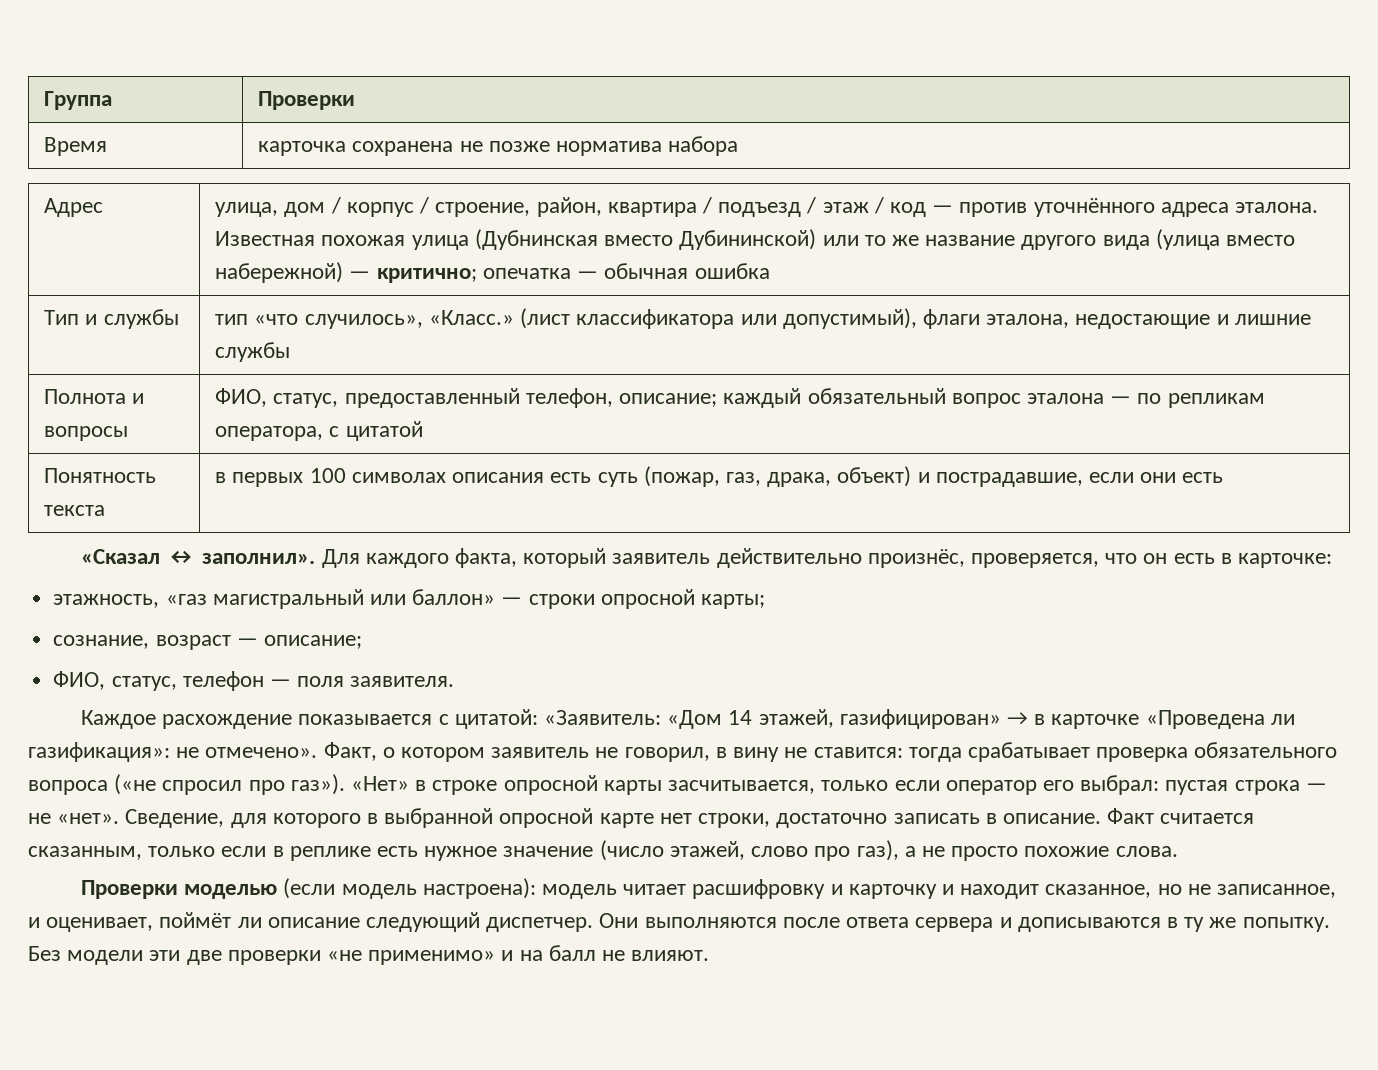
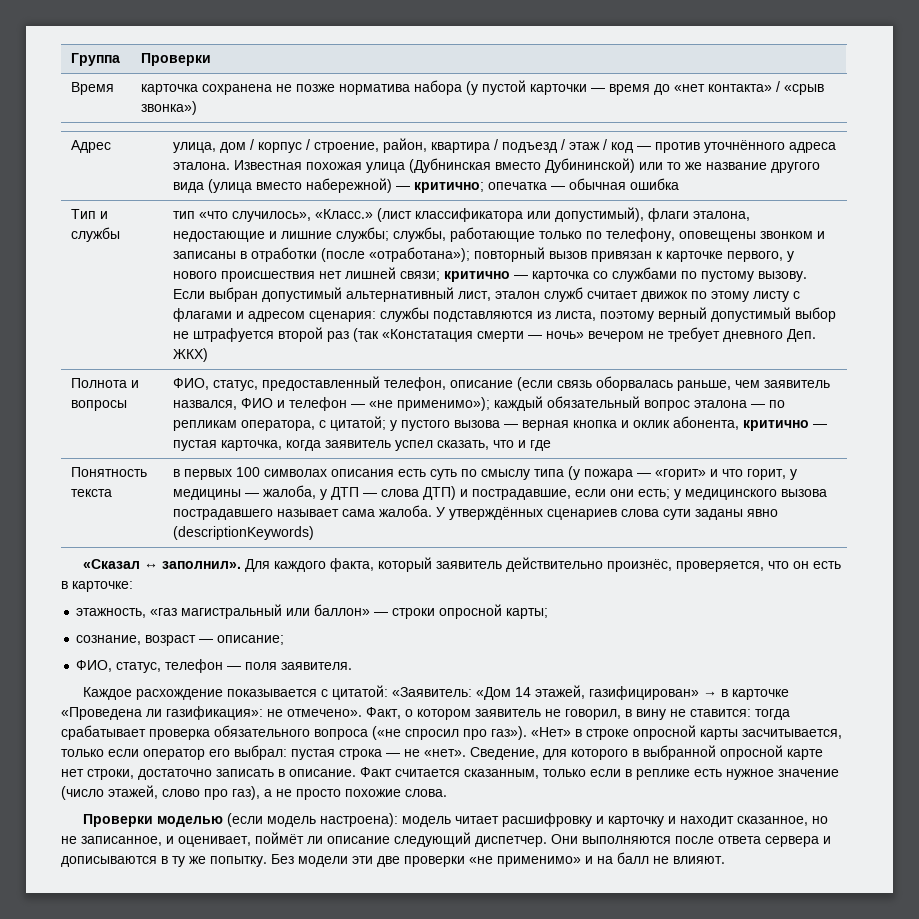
- Время | карточка сохранена не позже норматива набора
+ Время | карточка сохранена не позже норматива набора (у пустой карточки — время до «нет контакта» / «срыв звонка»)
- (лист классификатора или допустимый), флаги эталона, недостающие и лишние службы
+ (лист классификатора или допустимый), флаги эталона, недостающие и лишние службы; службы, работающие только по телефону, оповещены звонком и записаны в отработки (после «отработана»); повторный вызов привязан к карточке первого, у нового происшествия нет лишней связи; критично — карточка со службами по пустому вызову. Если выбран допустимый альтернативный лист, эталон служб считает движок по этому листу с флагами и адресом сценария: службы подставляются из листа, поэтому верный допустимый выбор не штрафуется второй раз (так «Констатация смерти — ночь» вечером не требует дневного Деп. ЖКХ)
- ФИО, статус, предоставленный телефон, описание; каждый обязательный вопрос эталона — по репликам оператора, с цитатой
+ ФИО, статус, предоставленный телефон, описание (если связь оборвалась раньше, чем заявитель назвался, ФИО и телефон — «не применимо»); каждый обязательный вопрос эталона — по репликам оператора, с цитатой; у пустого вызова — верная кнопка и оклик абонента, критично — пустая карточка, когда заявитель успел сказать, что и где
- в первых 100 символах описания есть суть (пожар, газ, драка, объект) и пострадавшие, если они есть
+ в первых 100 символах описания есть суть по смыслу типа (у пожара — «горит» и что горит, у медицины — жалоба, у ДТП — слова ДТП) и пострадавшие, если они есть; у медицинского вызова пострадавшего называет сама жалоба. У утверждённых сценариев слова сути заданы явно (descriptionKeywords)

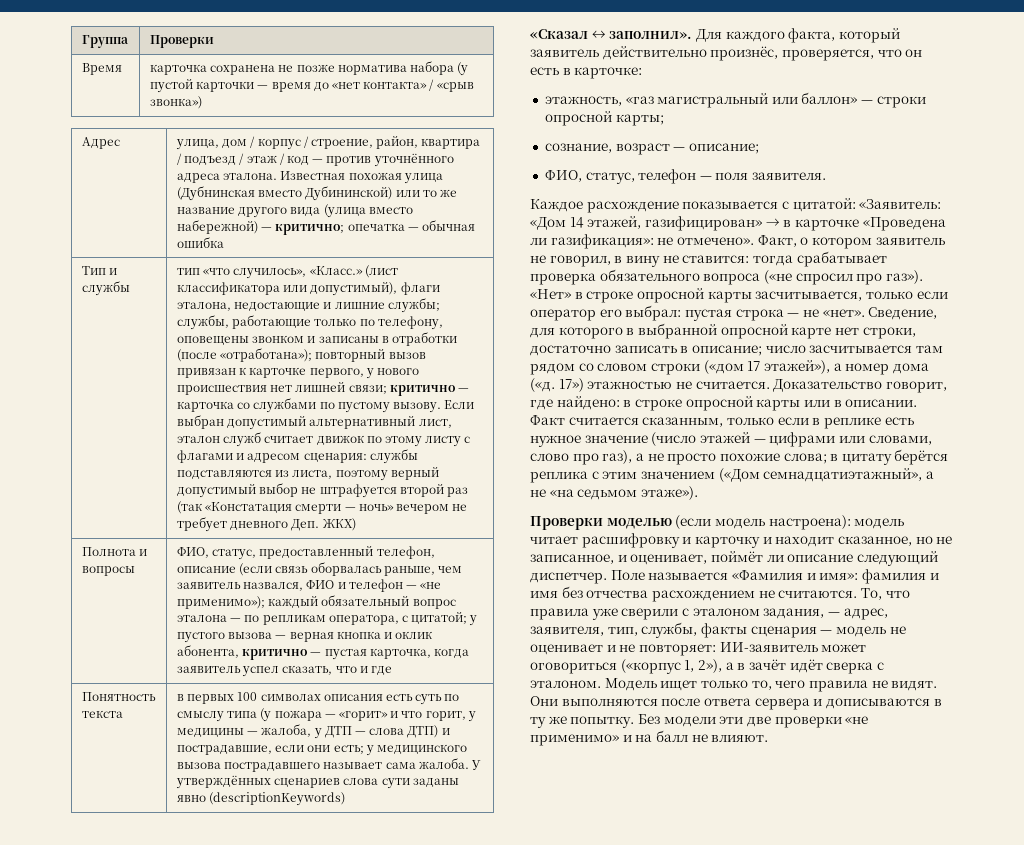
- Сведение, для которого в выбранной опросной карте нет строки, достаточно записать в описание.
+ Сведение, для которого в выбранной опросной карте нет строки, достаточно записать в описание; число засчитывается там рядом со словом строки («дом 17 этажей»), а номер дома («д. 17») этажностью не считается. Доказательство говорит, где найдено: в строке опросной карты или в описании.
- Факт считается сказанным, только если в реплике есть нужное значение (число этажей, слово про газ), а не просто похожие слова.
+ Факт считается сказанным, только если в реплике есть нужное значение (число этажей — цифрами или словами, слово про газ), а не просто похожие слова; в цитату берётся реплика с этим значением («Дом семнадцатиэтажный», а не «на седьмом этаже»).
+ Поле называется «Фамилия и имя»: фамилия и имя без отчества расхождением не считаются. То, что правила уже сверили с эталоном задания, — адрес, заявителя, тип, службы, факты сценария — модель не оценивает и не повторяет: ИИ-заявитель может оговориться («корпус 1, 2»), а в зачёт идёт сверка с эталоном. Модель ищет только то, чего правила не видят.

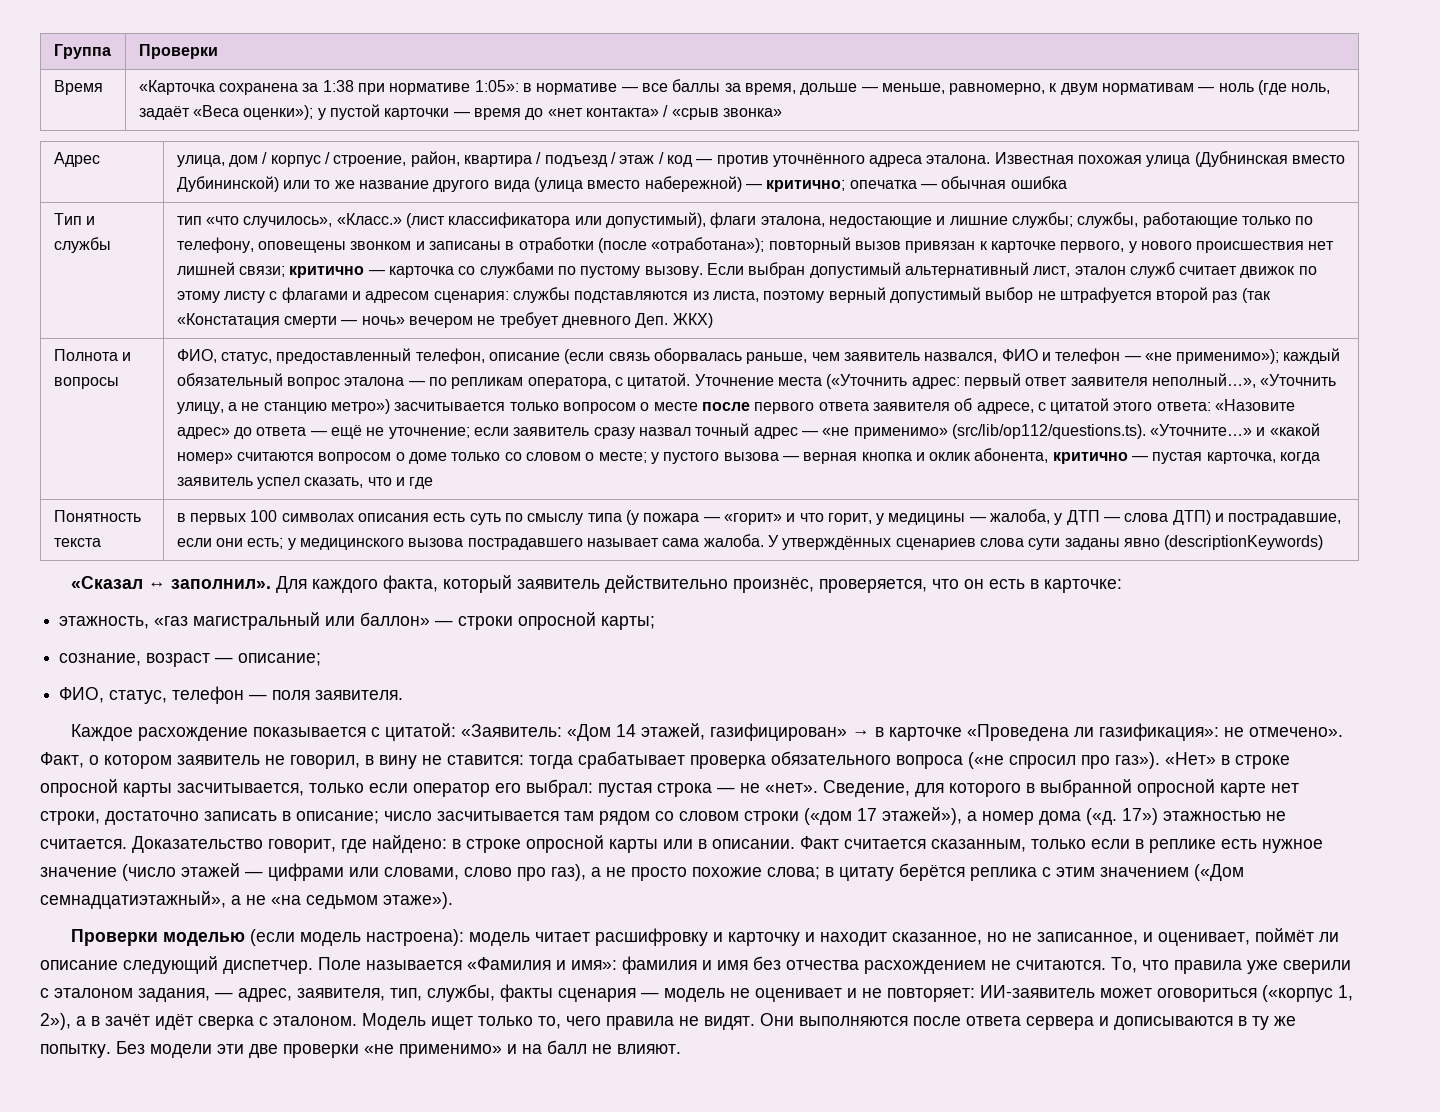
- Время | карточка сохранена не позже норматива набора (у пустой карточки — время до «нет контакта» / «срыв звонка»)
+ Время | «Карточка сохранена за 1:38 при нормативе 1:05»: в нормативе — все баллы за время, дольше — меньше, равномерно, к двум нормативам — ноль (где ноль, задаёт «Веса оценки»); у пустой карточки — время до «нет контакта» / «срыв звонка»
- ФИО, статус, предоставленный телефон, описание (если связь оборвалась раньше, чем заявитель назвался, ФИО и телефон — «не применимо»); каждый обязательный вопрос эталона — по репликам оператора, с цитатой; у пустого вызова — верная кнопка и оклик абонента, критично — пустая карточка, когда заявитель успел сказать, что и где
+ ФИО, статус, предоставленный телефон, описание (если связь оборвалась раньше, чем заявитель назвался, ФИО и телефон — «не применимо»); каждый обязательный вопрос эталона — по репликам оператора, с цитатой. Уточнение места («Уточнить адрес: первый ответ заявителя неполный…», «Уточнить улицу, а не станцию метро») засчитывается только вопросом о месте после первого ответа заявителя об адресе, с цитатой этого ответа: «Назовите адрес» до ответа — ещё не уточнение; если заявитель сразу назвал точный адрес — «не применимо» (src/lib/op112/questions.ts). «Уточните…» и «какой номер» считаются вопросом о доме только со словом о месте; у пустого вызова — верная кнопка и оклик абонента, критично — пустая карточка, когда заявитель успел сказать, что и где

